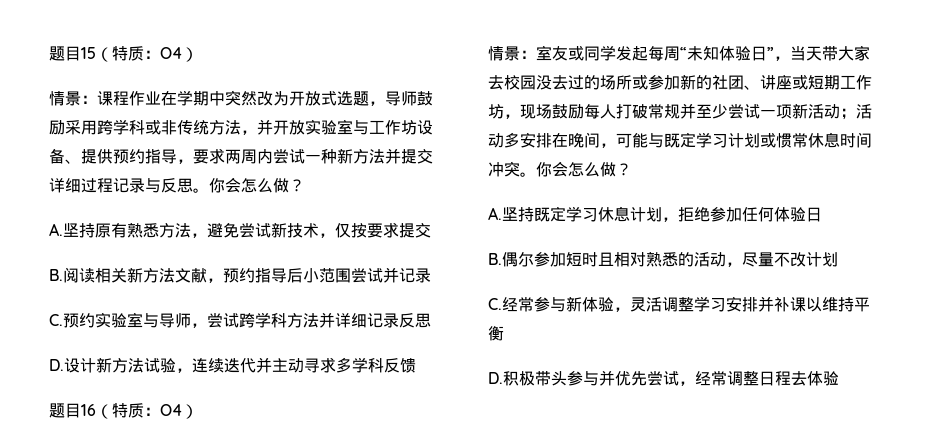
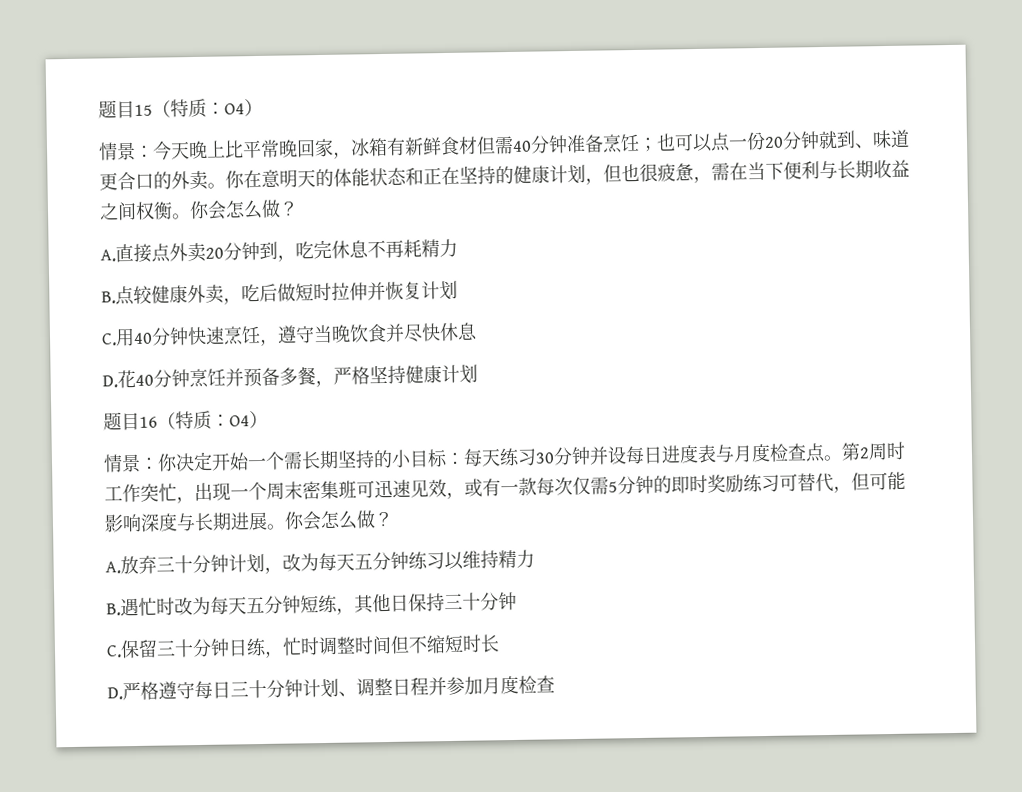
- 情景：课程作业在学期中突然改为开放式选题，导师鼓励采用跨学科或非传统方法，并开放实验室与工作坊设备、提供预约指导，要求两周内尝试一种新方法并提交详细过程记录与反思。你会怎么做？
- A.坚持原有熟悉方法，避免尝试新技术，仅按要求提交
- B.阅读相关新方法文献，预约指导后小范围尝试并记录
- C.预约实验室与导师，尝试跨学科方法并详细记录反思
- D.设计新方法试验，连续迭代并主动寻求多学科反馈
+ 情景：今天晚上比平常晚回家，冰箱有新鲜食材但需40分钟准备烹饪；也可以点一份20分钟就到、味道更合口的外卖。你在意明天的体能状态和正在坚持的健康计划，但也很疲惫，需在当下便利与长期收益之间权衡。你会怎么做？
+ A.直接点外卖20分钟到，吃完休息不再耗精力
+ B.点较健康外卖，吃后做短时拉伸并恢复计划
+ C.用40分钟快速烹饪，遵守当晚饮食并尽快休息
+ D.花40分钟烹饪并预备多餐，严格坚持健康计划
- 情景：室友或同学发起每周“未知体验日”，当天带大家去校园没去过的场所或参加新的社团、讲座或短期工作坊，现场鼓励每人打破常规并至少尝试一项新活动；活动多安排在晚间，可能与既定学习计划或惯常休息时间冲突。你会怎么做？
- A.坚持既定学习休息计划，拒绝参加任何体验日
- B.偶尔参加短时且相对熟悉的活动，尽量不改计划
- C.经常参与新体验，灵活调整学习安排并补课以维持平衡
- D.积极带头参与并优先尝试，经常调整日程去体验
+ 情景：你决定开始一个需长期坚持的小目标：每天练习30分钟并设每日进度表与月度检查点。第2周时工作突忙，出现一个周末密集班可迅速见效，或有一款每次仅需5分钟的即时奖励练习可替代，但可能影响深度与长期进展。你会怎么做？
+ A.放弃三十分钟计划，改为每天五分钟练习以维持精力
+ B.遇忙时改为每天五分钟短练，其他日保持三十分钟
+ C.保留三十分钟日练，忙时调整时间但不缩短时长
+ D.严格遵守每日三十分钟计划、调整日程并参加月度检查

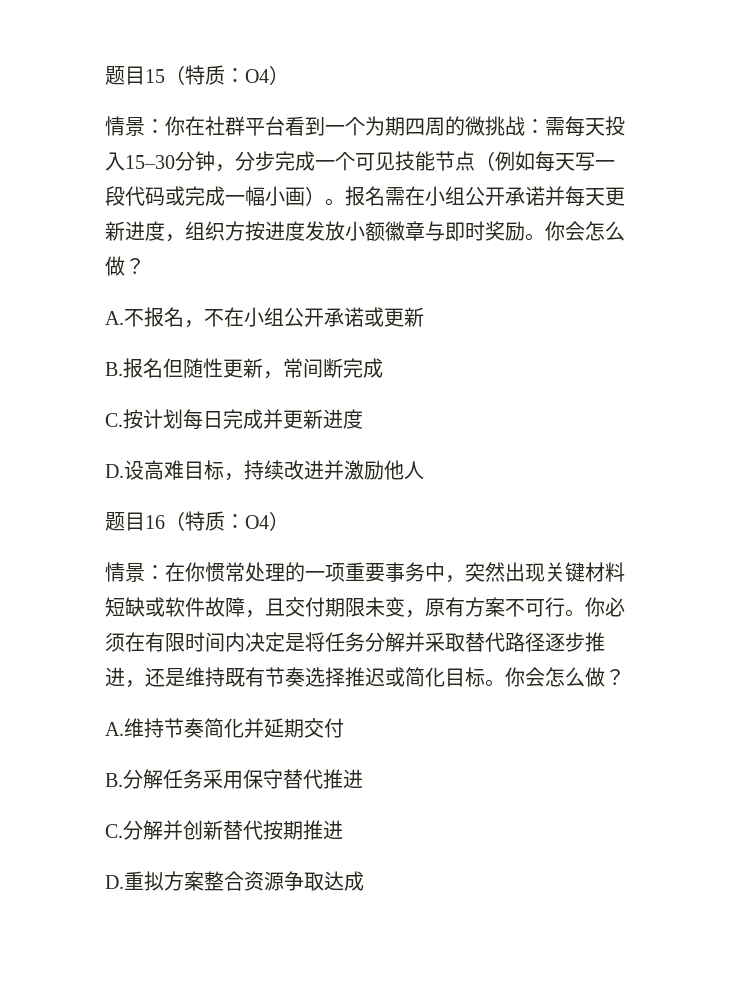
- 情景：今天晚上比平常晚回家，冰箱有新鲜食材但需40分钟准备烹饪；也可以点一份20分钟就到、味道更合口的外卖。你在意明天的体能状态和正在坚持的健康计划，但也很疲惫，需在当下便利与长期收益之间权衡。你会怎么做？
- A.直接点外卖20分钟到，吃完休息不再耗精力
- B.点较健康外卖，吃后做短时拉伸并恢复计划
- C.用40分钟快速烹饪，遵守当晚饮食并尽快休息
- D.花40分钟烹饪并预备多餐，严格坚持健康计划
+ 情景：你在社群平台看到一个为期四周的微挑战：需每天投入15–30分钟，分步完成一个可见技能节点（例如每天写一段代码或完成一幅小画）。报名需在小组公开承诺并每天更新进度，组织方按进度发放小额徽章与即时奖励。你会怎么做？
+ A.不报名，不在小组公开承诺或更新
+ B.报名但随性更新，常间断完成
+ C.按计划每日完成并更新进度
+ D.设高难目标，持续改进并激励他人
- 情景：你决定开始一个需长期坚持的小目标：每天练习30分钟并设每日进度表与月度检查点。第2周时工作突忙，出现一个周末密集班可迅速见效，或有一款每次仅需5分钟的即时奖励练习可替代，但可能影响深度与长期进展。你会怎么做？
- A.放弃三十分钟计划，改为每天五分钟练习以维持精力
- B.遇忙时改为每天五分钟短练，其他日保持三十分钟
- C.保留三十分钟日练，忙时调整时间但不缩短时长
- D.严格遵守每日三十分钟计划、调整日程并参加月度检查
+ 情景：在你惯常处理的一项重要事务中，突然出现关键材料短缺或软件故障，且交付期限未变，原有方案不可行。你必须在有限时间内决定是将任务分解并采取替代路径逐步推进，还是维持既有节奏选择推迟或简化目标。你会怎么做？
+ A.维持节奏简化并延期交付
+ B.分解任务采用保守替代推进
+ C.分解并创新替代按期推进
+ D.重拟方案整合资源争取达成

